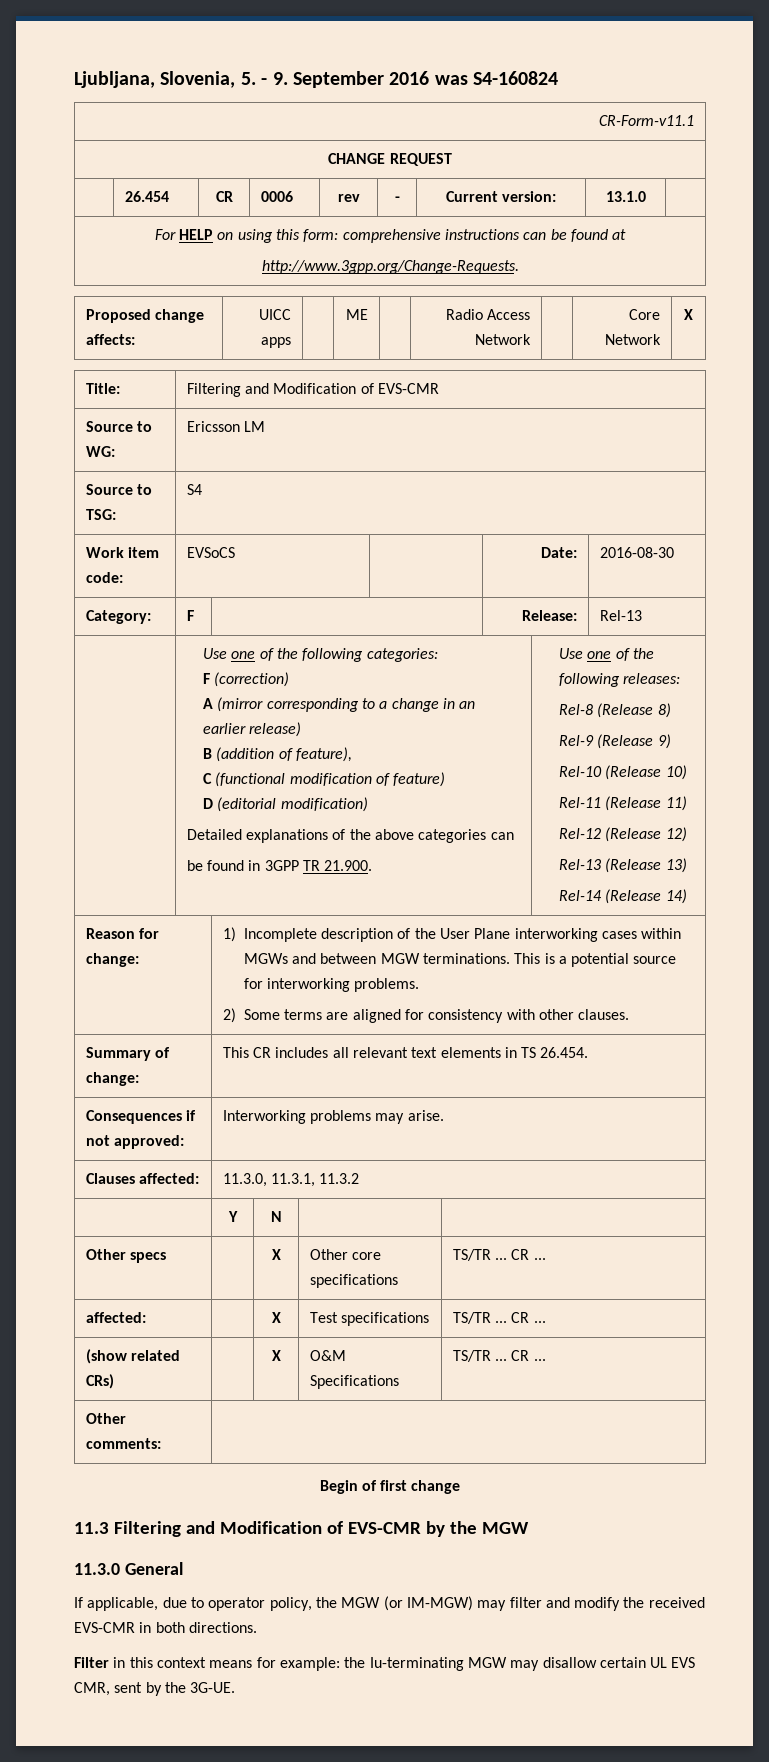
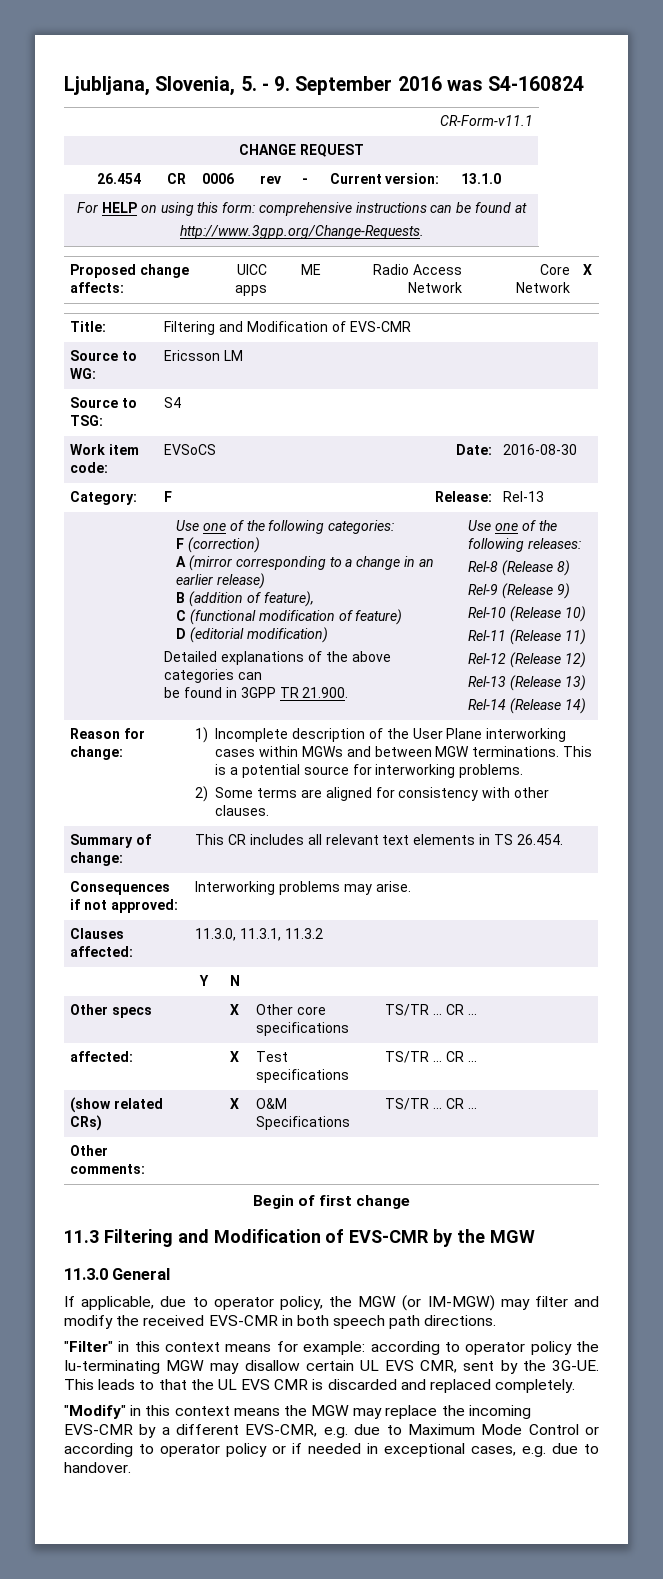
- If applicable, due to operator policy, the MGW (or IM-MGW) may filter and modify the received EVS-CMR in both directions.
+ If applicable, due to operator policy, the MGW (or IM-MGW) may filter and modify the received EVS-CMR in both speech path directions.
- Filter in this context means for example: the Iu-terminating MGW may disallow certain UL EVS CMR, sent by the 3G-UE.
+ "Filter" in this context means for example: according to operator policy the Iu-terminating MGW may disallow certain UL EVS CMR, sent by the 3G-UE.
+ This leads to that the UL EVS CMR is discarded and replaced completely.
+ "Modify" in this context means the MGW may replace the incoming EVS-CMR by a different EVS-CMR, e.g. due to Maximum Mode Control or according to operator policy or if needed in exceptional cases, e.g. due to handover.

